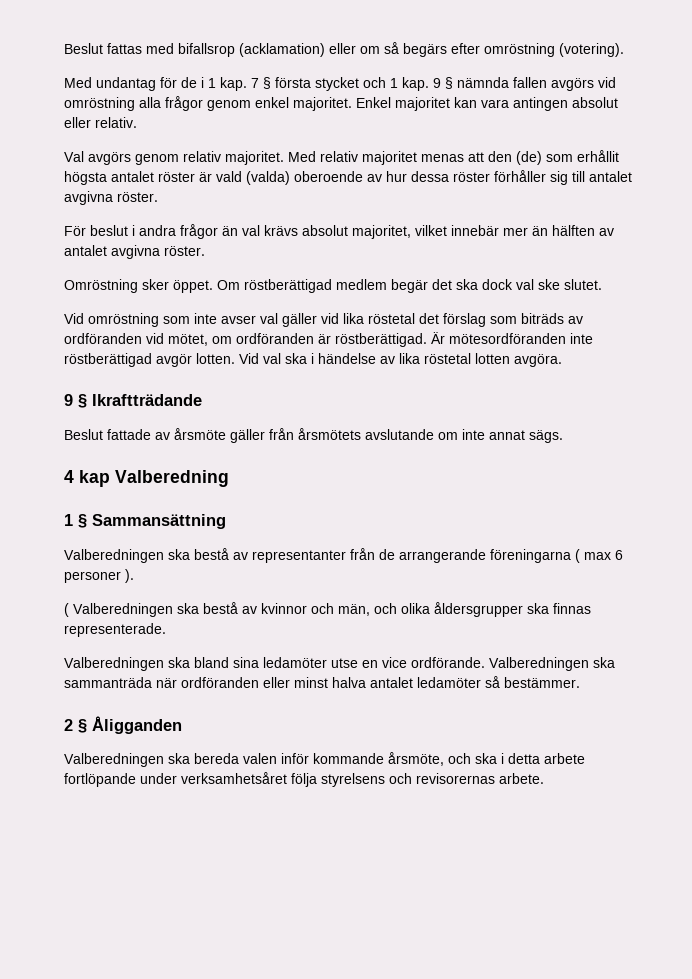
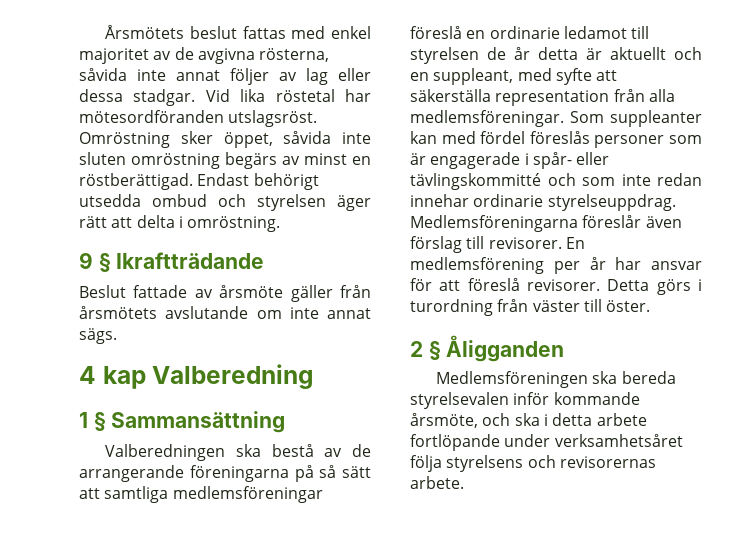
- Beslut fattas med bifallsrop (acklamation) eller om så begärs efter omröstning (votering).
- Med undantag för de i 1 kap. 7 § första stycket och 1 kap. 9 § nämnda fallen avgörs vid omröstning alla frågor genom enkel majoritet. Enkel majoritet kan vara antingen absolut eller relativ.
- Val avgörs genom relativ majoritet. Med relativ majoritet menas att den (de) som erhållit högsta antalet röster är vald (valda) oberoende av hur dessa röster förhåller sig till antalet avgivna röster.
- För beslut i andra frågor än val krävs absolut majoritet, vilket innebär mer än hälften av antalet avgivna röster.
- Omröstning sker öppet. Om röstberättigad medlem begär det ska dock val ske slutet.
- Vid omröstning som inte avser val gäller vid lika röstetal det förslag som biträds av ordföranden vid mötet, om ordföranden är röstberättigad. Är mötesordföranden inte röstberättigad avgör lotten. Vid val ska i händelse av lika röstetal lotten avgöra.
+ Årsmötets beslut fattas med enkel majoritet av de avgivna rösterna, såvida inte annat följer av lag eller dessa stadgar. Vid lika röstetal har mötesordföranden utslagsröst. Omröstning sker öppet, såvida inte sluten omröstning begärs av minst en röstberättigad. Endast behörigt utsedda ombud och styrelsen äger rätt att delta i omröstning.
- Valberedningen ska bestå av representanter från de arrangerande föreningarna ( max 6 personer ).
- ( Valberedningen ska bestå av kvinnor och män, och olika åldersgrupper ska finnas representerade.
- Valberedningen ska bland sina ledamöter utse en vice ordförande. Valberedningen ska sammanträda när ordföranden eller minst halva antalet ledamöter så bestämmer.
+ Valberedningen ska bestå av de arrangerande föreningarna på så sätt att samtliga medlemsföreningar föreslå en ordinarie ledamot till styrelsen de år detta är aktuellt och en suppleant, med syfte att säkerställa representation från alla medlemsföreningar. Som suppleanter kan med fördel föreslås personer som är engagerade i spår- eller tävlingskommitté och som inte redan innehar ordinarie styrelseuppdrag. Medlemsföreningarna föreslår även förslag till revisorer. En medlemsförening per år har ansvar för att föreslå revisorer. Detta görs i turordning från väster till öster.
- Valberedningen ska bereda valen inför kommande årsmöte, och ska i detta arbete fortlöpande under verksamhetsåret följa styrelsens och revisorernas arbete.
+ Medlemsföreningen ska bereda styrelsevalen inför kommande årsmöte, och ska i detta arbete fortlöpande under verksamhetsåret följa styrelsens och revisorernas arbete.

